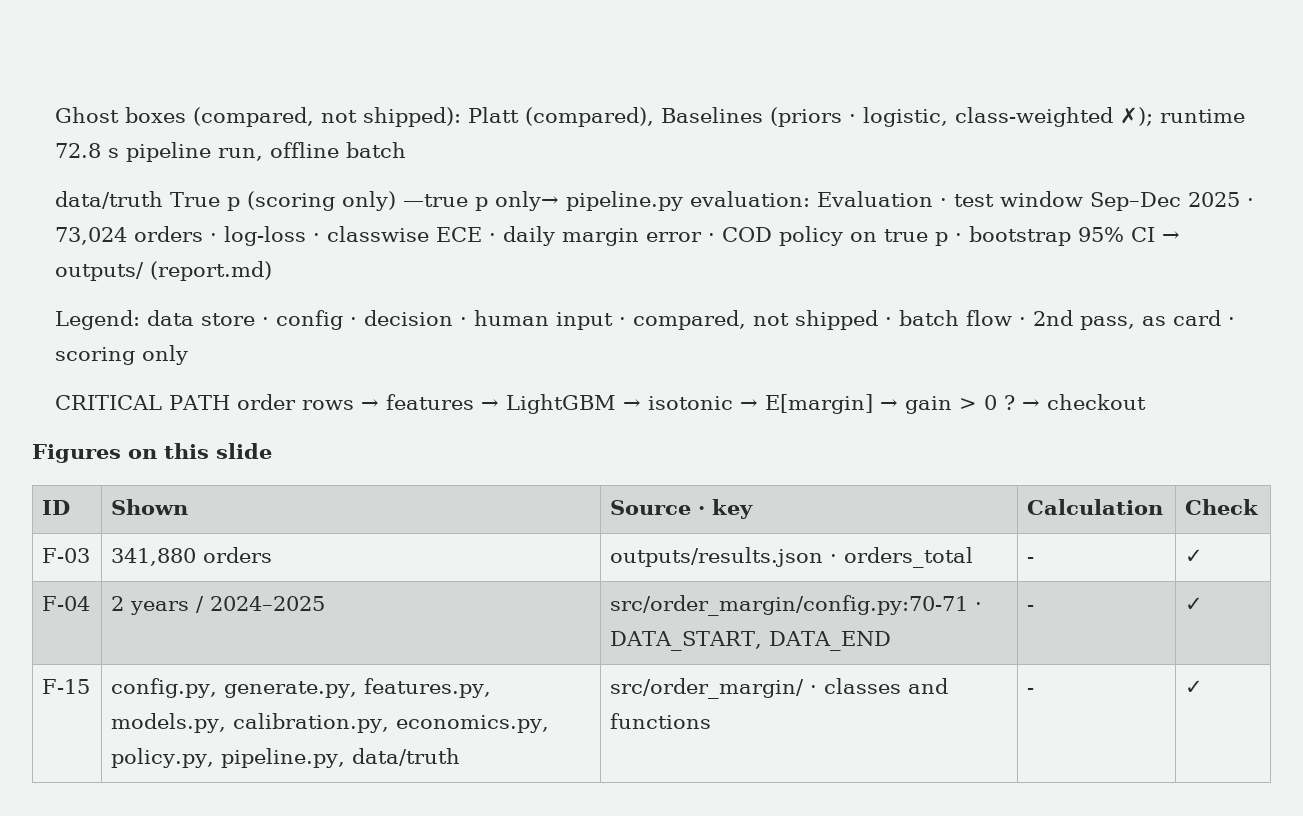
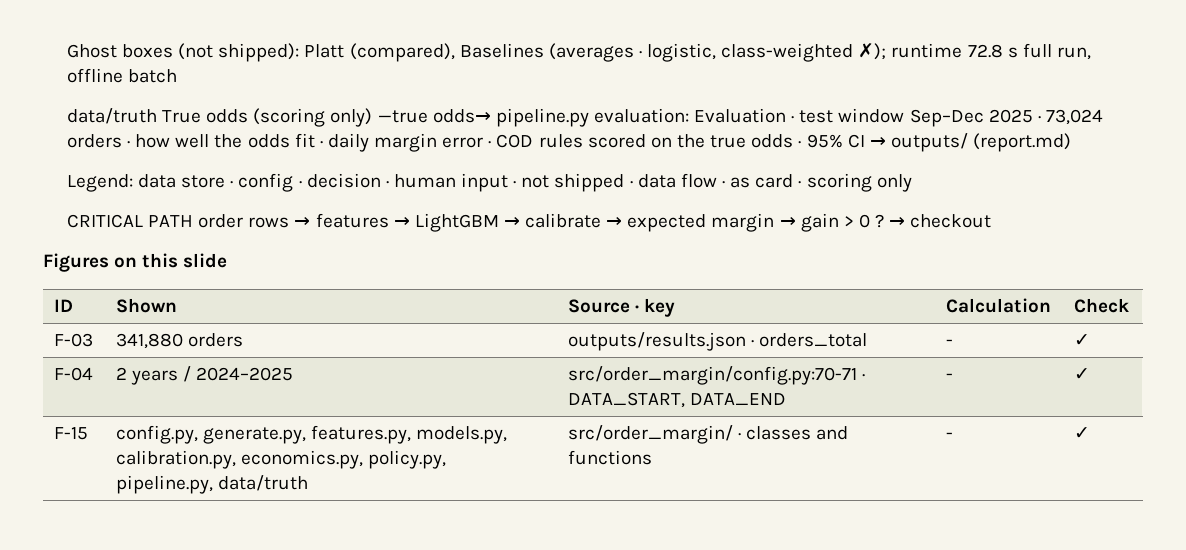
- Ghost boxes (compared, not shipped): Platt (compared), Baselines (priors · logistic, class-weighted ✗); runtime 72.8 s pipeline run, offline batch
+ Ghost boxes (not shipped): Platt (compared), Baselines (averages · logistic, class-weighted ✗); runtime 72.8 s full run, offline batch
- data/truth True p (scoring only) —true p only→ pipeline.py evaluation: Evaluation · test window Sep–Dec 2025 · 73,024 orders · log-loss · classwise ECE · daily margin error · COD policy on true p · bootstrap 95% CI → outputs/ (report.md)
+ data/truth True odds (scoring only) —true odds→ pipeline.py evaluation: Evaluation · test window Sep–Dec 2025 · 73,024 orders · how well the odds fit · daily margin error · COD rules scored on the true odds · 95% CI → outputs/ (report.md)
- Legend: data store · config · decision · human input · compared, not shipped · batch flow · 2nd pass, as card · scoring only
+ Legend: data store · config · decision · human input · not shipped · data flow · as card · scoring only
- CRITICAL PATH order rows → features → LightGBM → isotonic → E[margin] → gain > 0 ?
+ CRITICAL PATH order rows → features → LightGBM → calibrate → expected margin → gain > 0 ?

